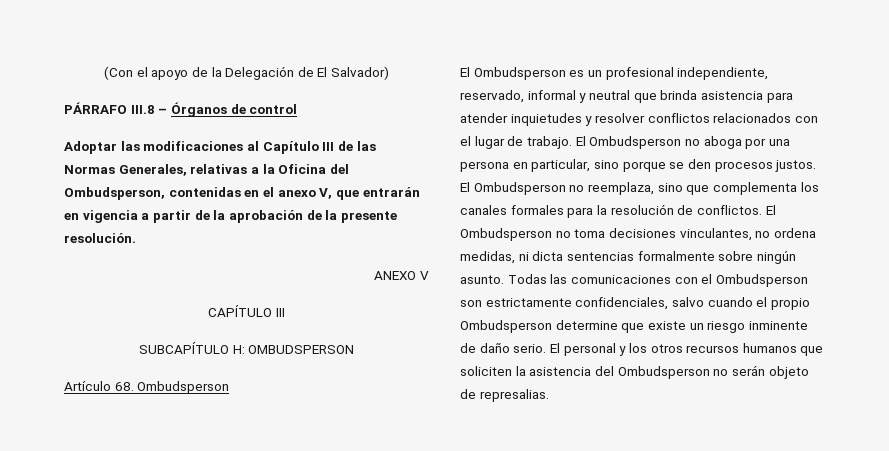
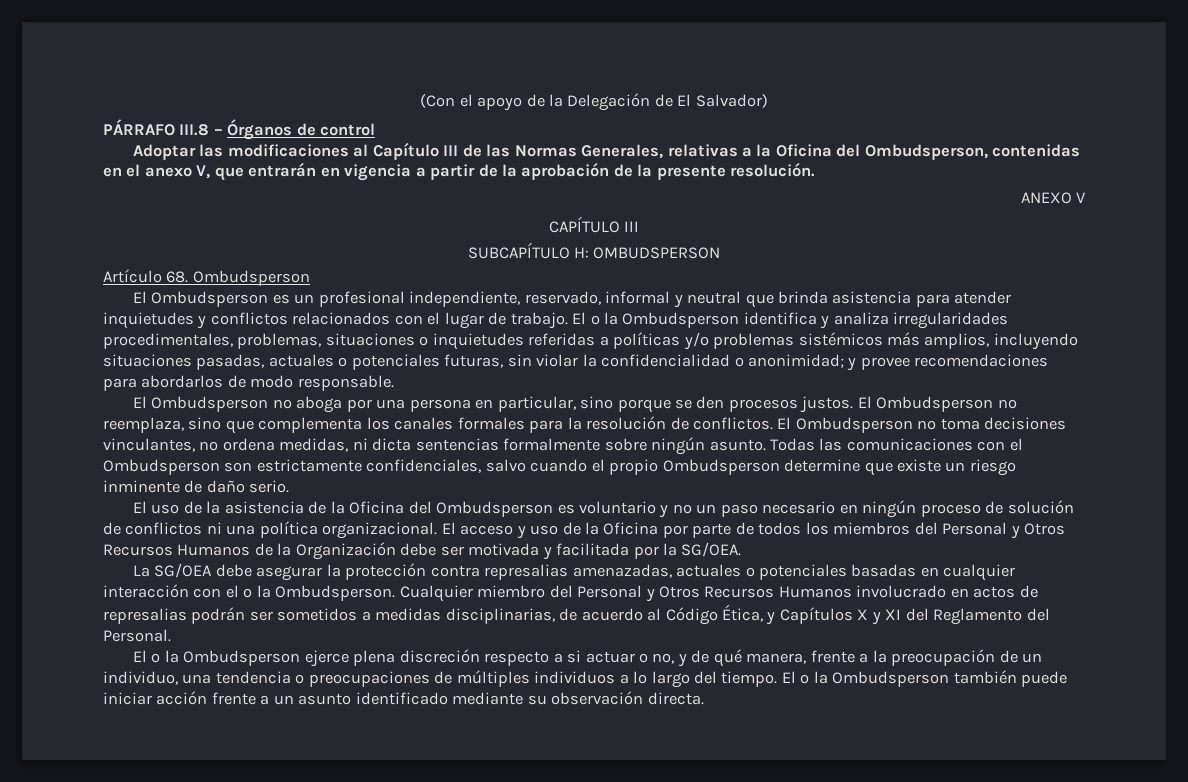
- El Ombudsperson es un profesional independiente, reservado, informal y neutral que brinda asistencia para atender inquietudes y resolver conflictos relacionados con el lugar de trabajo.
+ El Ombudsperson es un profesional independiente, reservado, informal y neutral que brinda asistencia para atender inquietudes y conflictos relacionados con el lugar de trabajo.
+ El o la Ombudsperson identifica y analiza irregularidades procedimentales, problemas, situaciones o inquietudes referidas a políticas y/o problemas sistémicos más amplios, incluyendo situaciones pasadas, actuales o potenciales futuras, sin violar la confidencialidad o anonimidad; y provee recomendaciones para abordarlos de modo responsable.
- Todas las comunicaciones con el Ombudsperson son estrictamente confidenciales, salvo cuando el propio Ombudsperson determine que existe un riesgo inminente de daño serio. El personal y los otros recursos humanos que soliciten la asistencia del Ombudsperson no serán objeto de represalias.
+ Todas las comunicaciones con el Ombudsperson son estrictamente confidenciales, salvo cuando el propio Ombudsperson determine que existe un riesgo inminente de daño serio.
+ El uso de la asistencia de la Oficina del Ombudsperson es voluntario y no un paso necesario en ningún proceso de solución de conflictos ni una política organizacional. El acceso y uso de la Oficina por parte de todos los miembros del Personal y Otros Recursos Humanos de la Organización debe ser motivada y facilitada por la SG/OEA.
+ La SG/OEA debe asegurar la protección contra represalias amenazadas, actuales o potenciales basadas en cualquier interacción con el o la Ombudsperson. Cualquier miembro del Personal y Otros Recursos Humanos involucrado en actos de represalias podrán ser sometidos a medidas disciplinarias, de acuerdo al Código Ética, y Capítulos X y XI del Reglamento del Personal.
+ El o la Ombudsperson ejerce plena discreción respecto a si actuar o no, y de qué manera, frente a la preocupación de un individuo, una tendencia o preocupaciones de múltiples individuos a lo largo del tiempo. El o la Ombudsperson también puede iniciar acción frente a un asunto identificado mediante su observación directa.

